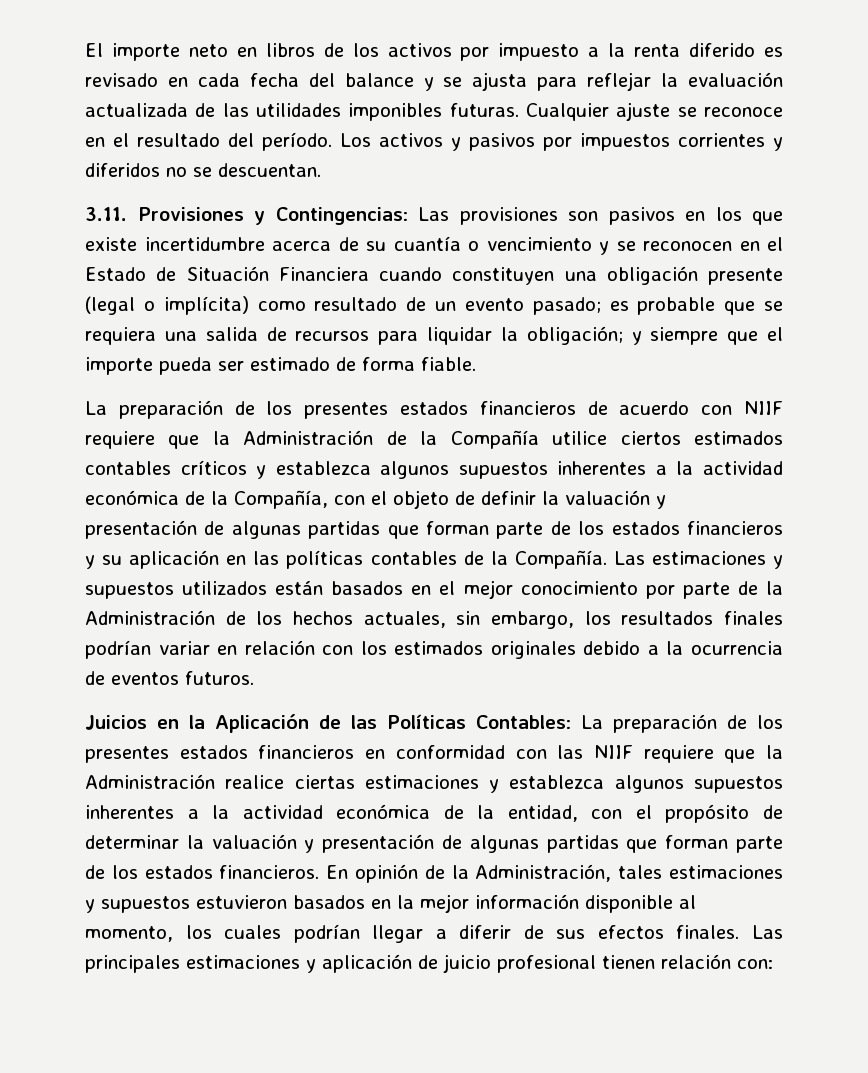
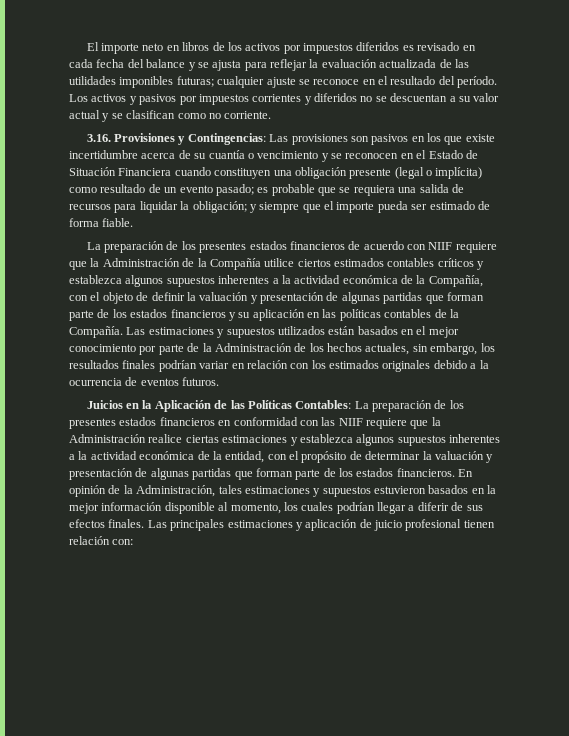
- El importe neto en libros de los activos por impuesto a la renta diferido es revisado en cada fecha del balance y se ajusta para reflejar la evaluación actualizada de las utilidades imponibles futuras. Cualquier ajuste se reconoce en el resultado del período.
+ El importe neto en libros de los activos por impuestos diferidos es revisado en cada fecha del balance y se ajusta para reflejar la evaluación actualizada de las utilidades imponibles futuras; cualquier ajuste se reconoce en el resultado del período.
- Los activos y pasivos por impuestos corrientes y diferidos no se descuentan.
- 3.11. Provisiones y Contingencias:
+ Los activos y pasivos por impuestos corrientes y diferidos no se descuentan a su valor actual y se clasifican como no corriente.
+ 3.16. Provisiones y Contingencias:

